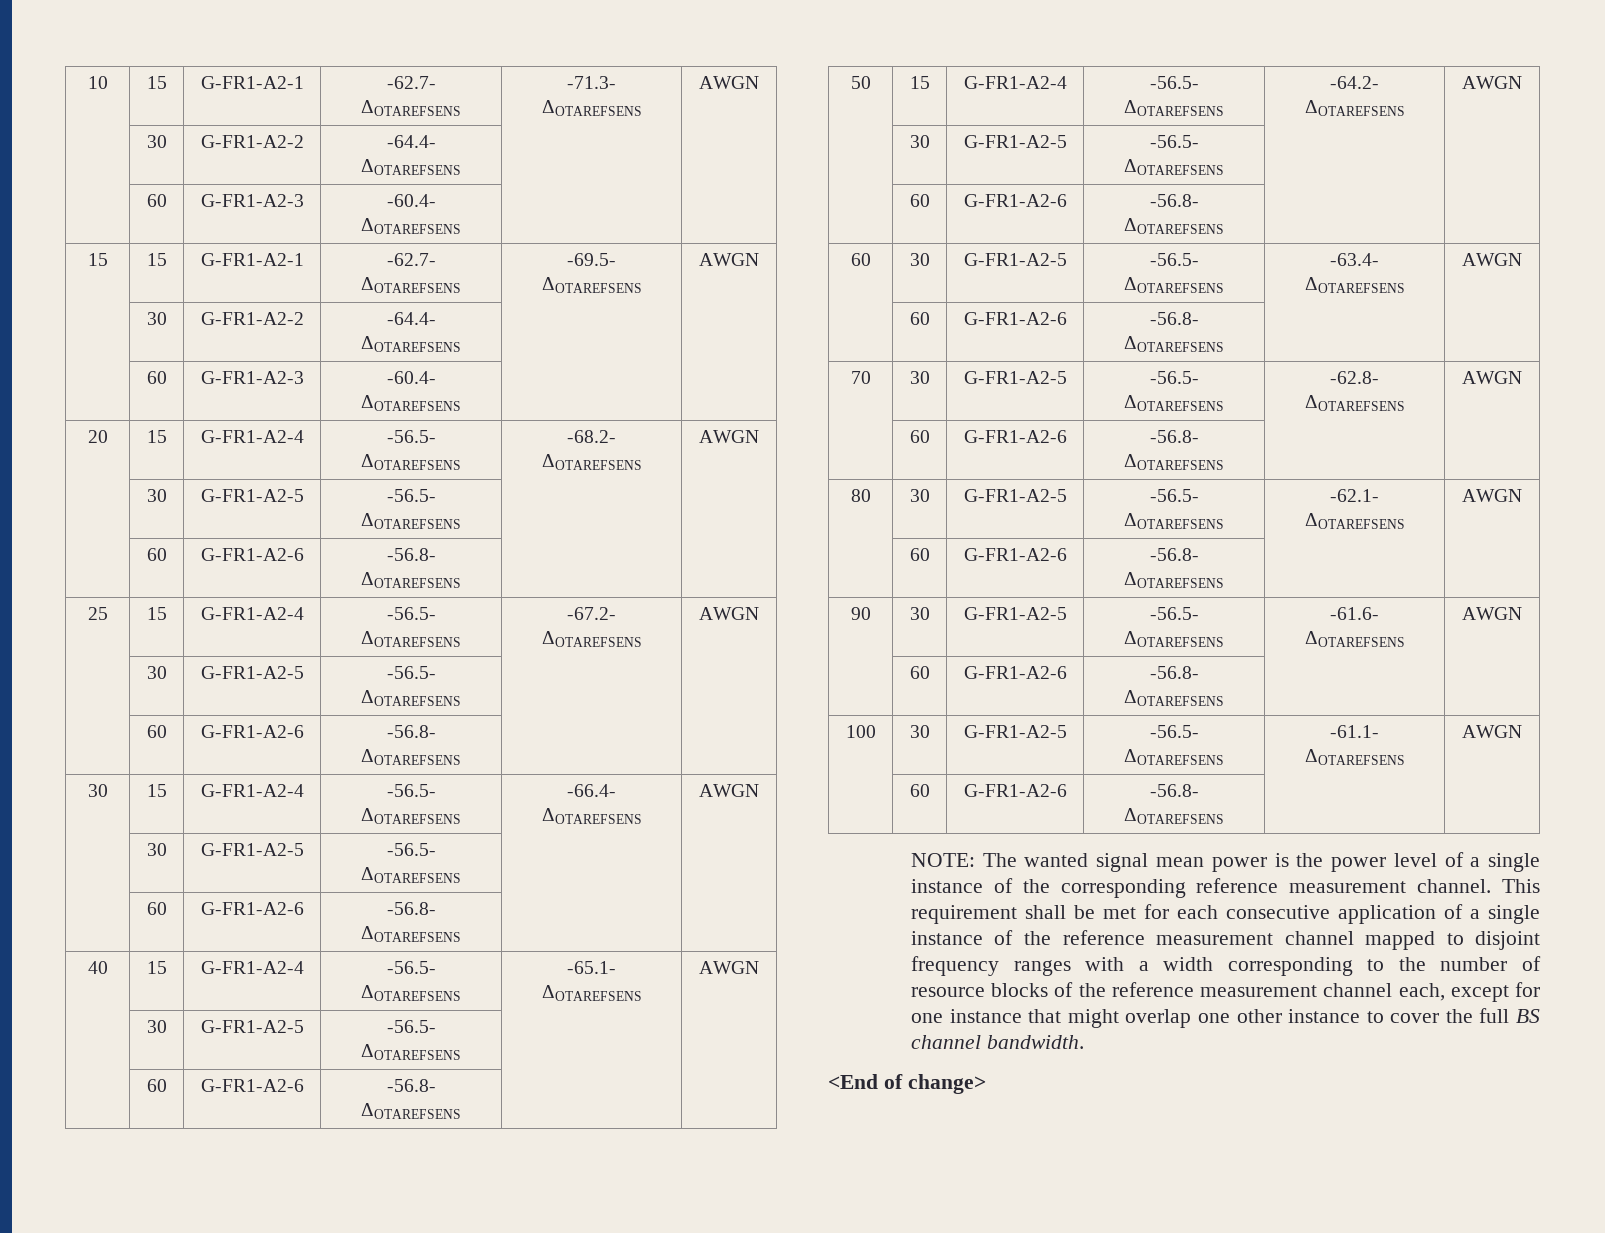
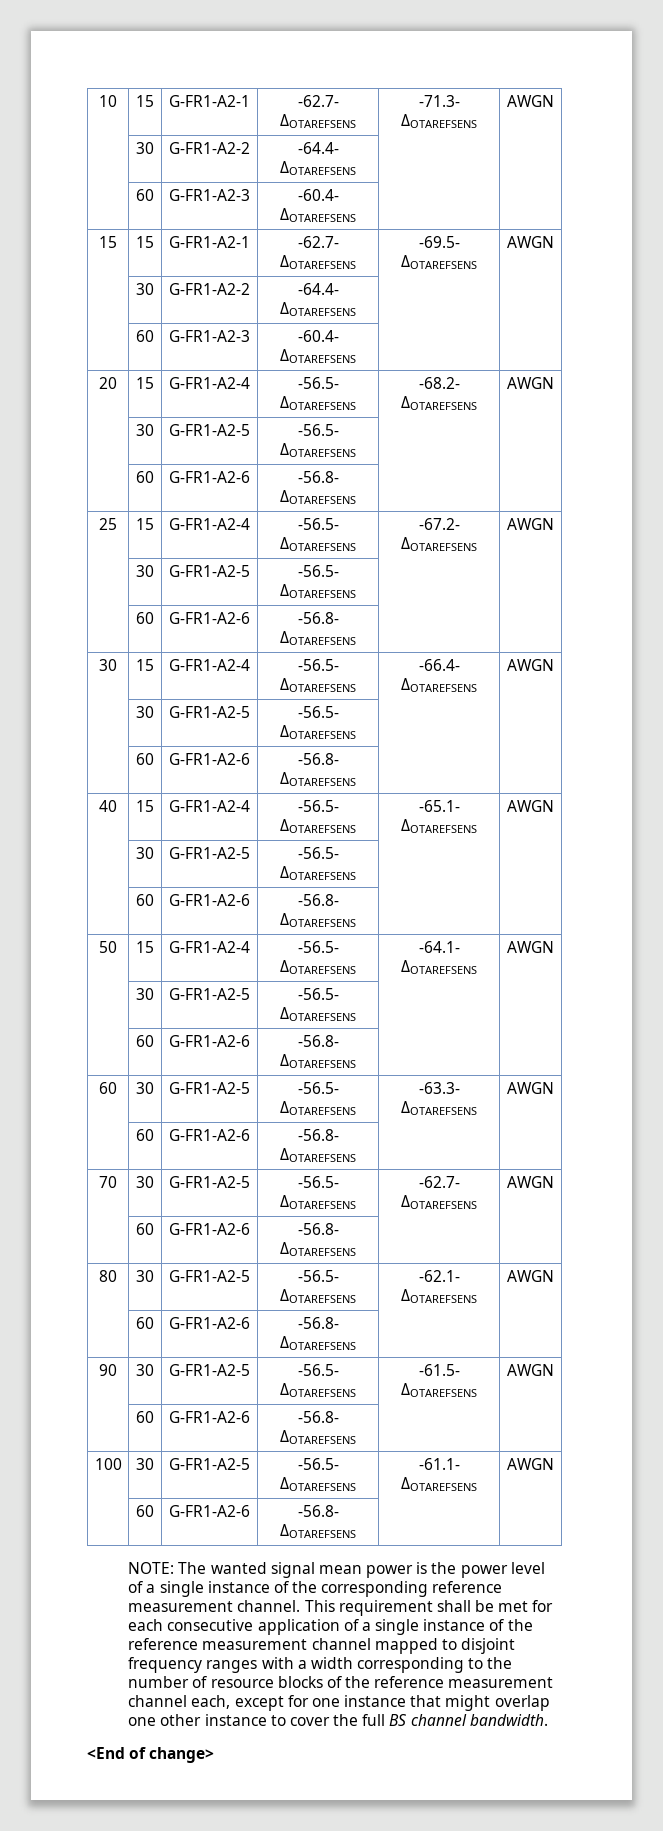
- 50 | 15 | G-FR1-A2-4 | -56.5- ΔOTAREFSENS | -64.2- ΔOTAREFSENS | AWGN
+ 50 | 15 | G-FR1-A2-4 | -56.5- ΔOTAREFSENS | -64.1- ΔOTAREFSENS | AWGN
- 60 | 30 | G-FR1-A2-5 | -56.5- ΔOTAREFSENS | -63.4- ΔOTAREFSENS | AWGN
+ 60 | 30 | G-FR1-A2-5 | -56.5- ΔOTAREFSENS | -63.3- ΔOTAREFSENS | AWGN
- 70 | 30 | G-FR1-A2-5 | -56.5- ΔOTAREFSENS | -62.8- ΔOTAREFSENS | AWGN
+ 70 | 30 | G-FR1-A2-5 | -56.5- ΔOTAREFSENS | -62.7- ΔOTAREFSENS | AWGN
- 90 | 30 | G-FR1-A2-5 | -56.5- ΔOTAREFSENS | -61.6- ΔOTAREFSENS | AWGN
+ 90 | 30 | G-FR1-A2-5 | -56.5- ΔOTAREFSENS | -61.5- ΔOTAREFSENS | AWGN

